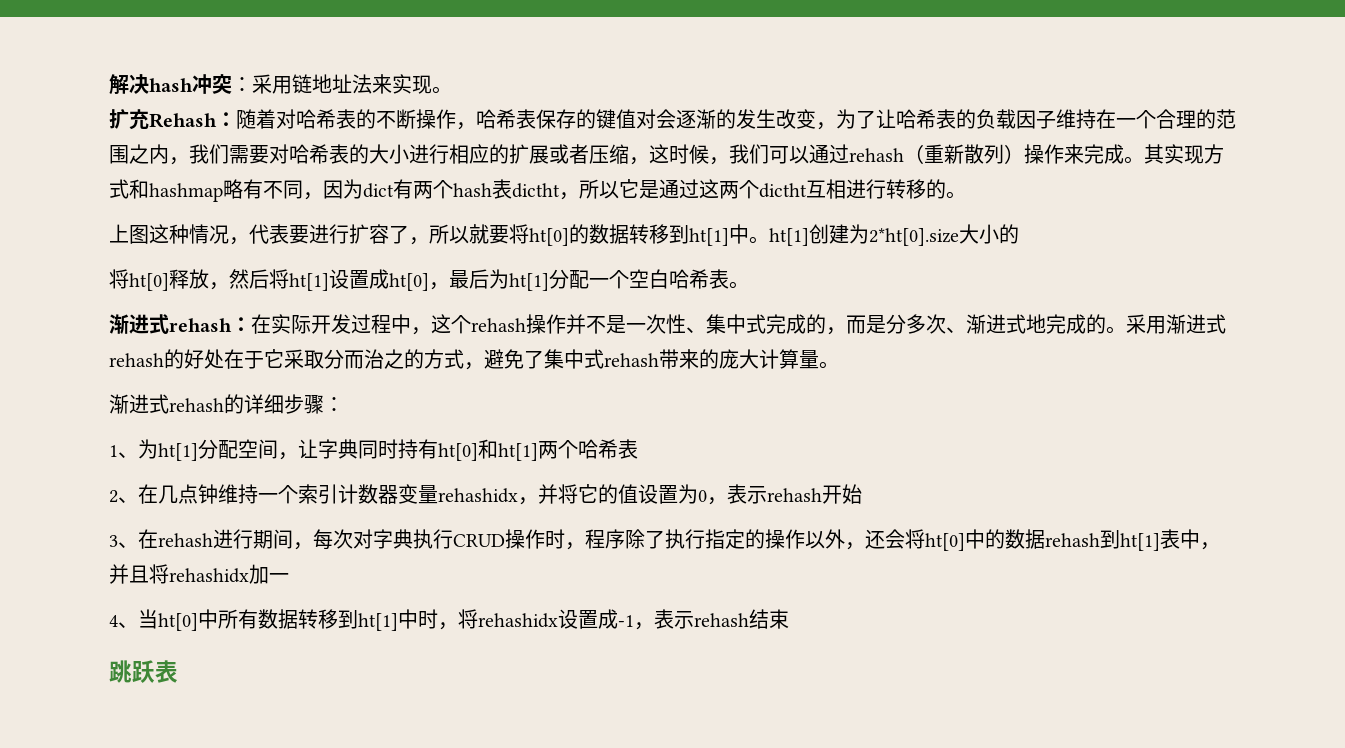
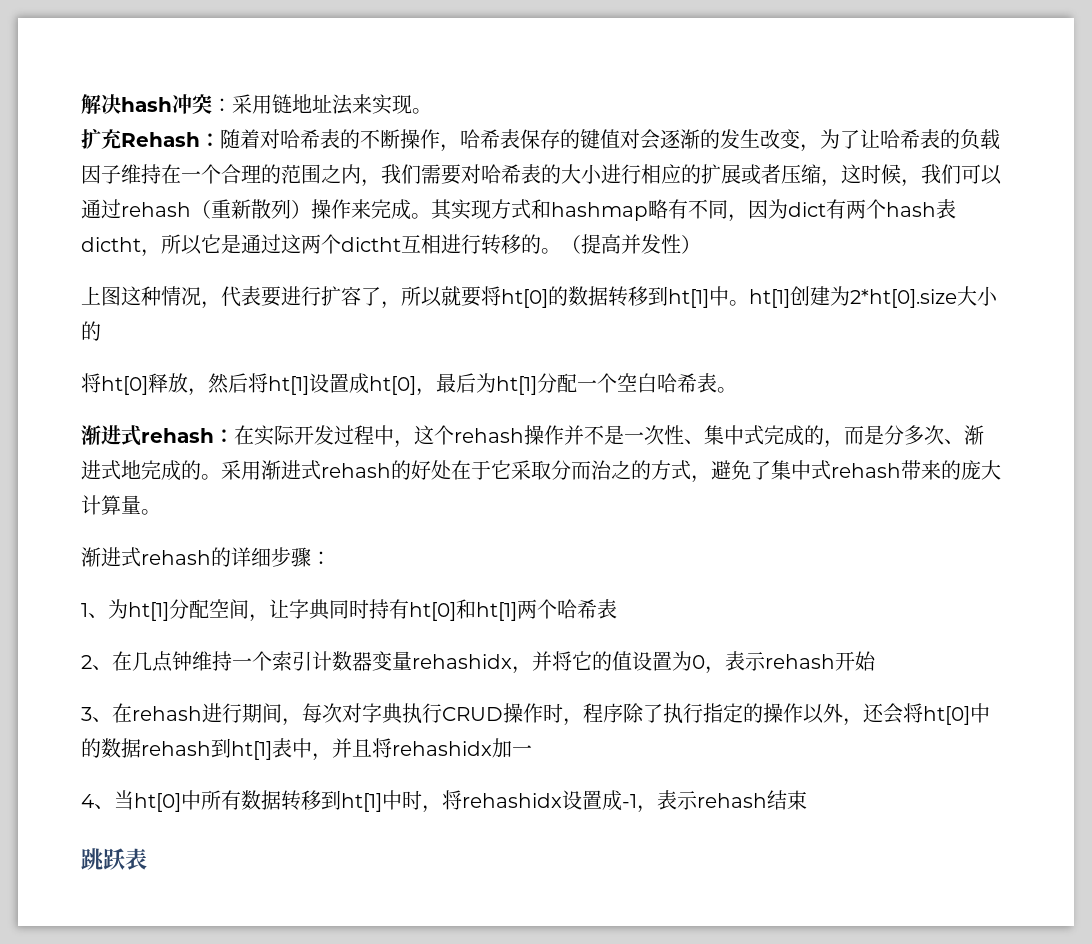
+ （提高并发性）

